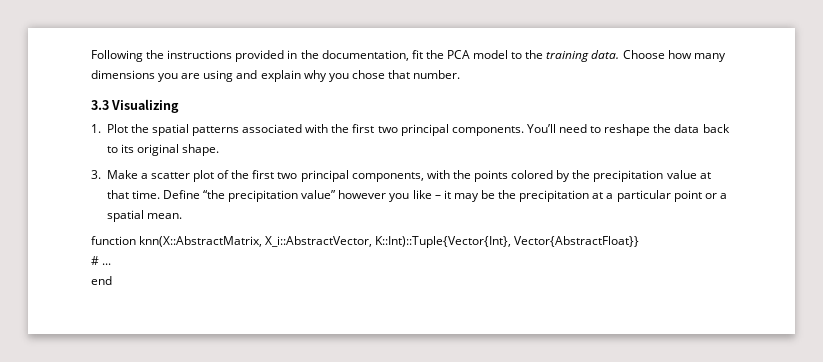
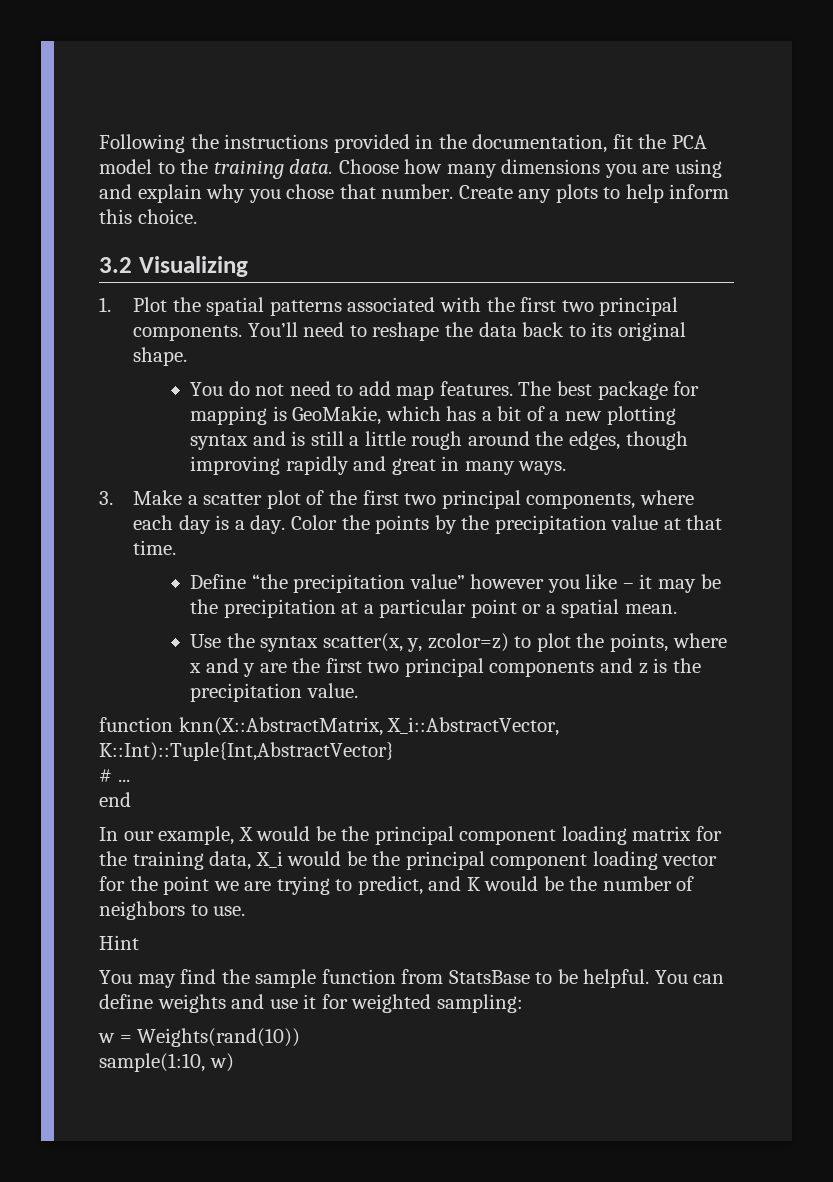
- Choose how many dimensions you are using and explain why you chose that number.
- 3.3 Visualizing
+ Choose how many dimensions you are using and explain why you chose that number. Create any plots to help inform this choice.
+ 3.2 Visualizing
+ You do not need to add map features. The best package for mapping is GeoMakie, which has a bit of a new plotting syntax and is still a little rough around the edges, though improving rapidly and great in many ways.
- 3. Make a scatter plot of the first two principal components, with the points colored by the precipitation value at that time. Define “the precipitation value” however you like – it may be the precipitation at a particular point or a spatial mean.
+ 3. Make a scatter plot of the first two principal components, where each day is a day. Color the points by the precipitation value at that time.
+ Define “the precipitation value” however you like – it may be the precipitation at a particular point or a spatial mean.
+ Use the syntax scatter(x, y, zcolor=z) to plot the points, where x and y are the first two principal components and z is the precipitation value.
- function knn(X::AbstractMatrix, X_i::AbstractVector, K::Int)::Tuple{Vector{Int}, Vector{AbstractFloat}}
+ function knn(X::AbstractMatrix, X_i::AbstractVector, K::Int)::Tuple{Int,AbstractVector}
+ In our example, X would be the principal component loading matrix for the training data, X_i would be the principal component loading vector for the point we are trying to predict, and K would be the number of neighbors to use.
+ Hint
+ You may find the sample function from StatsBase to be helpful. You can define weights and use it for weighted sampling:
+ w = Weights(rand(10))
+ sample(1:10, w)

